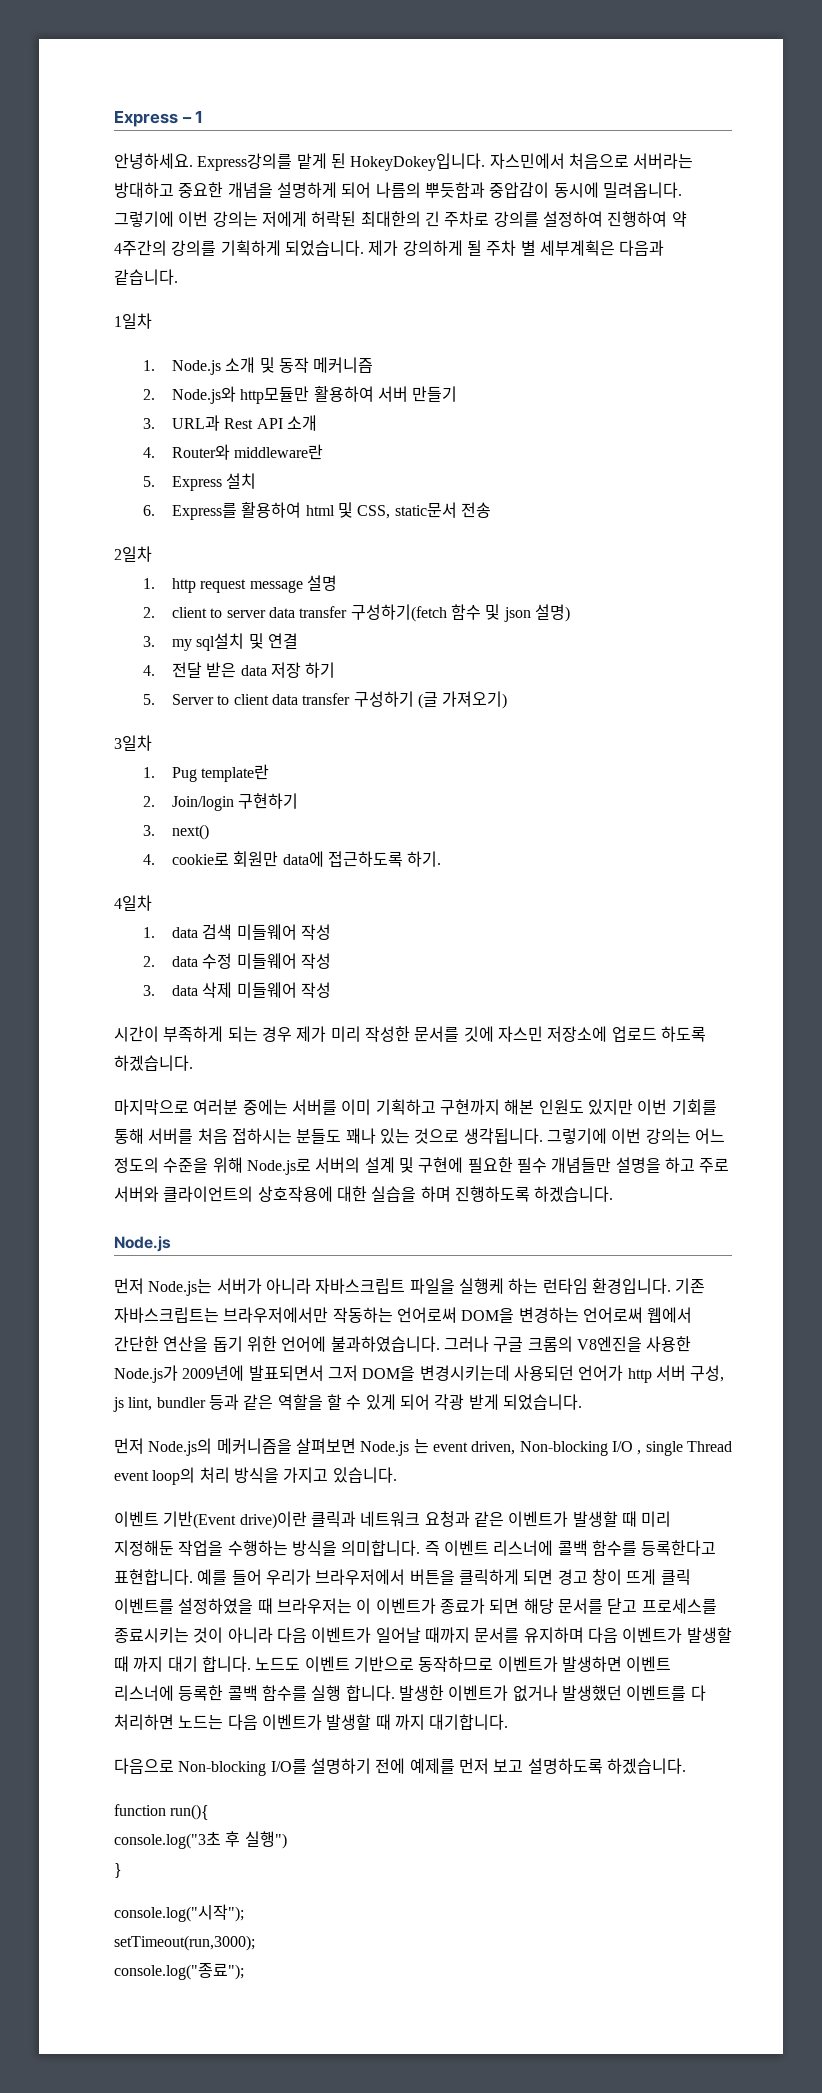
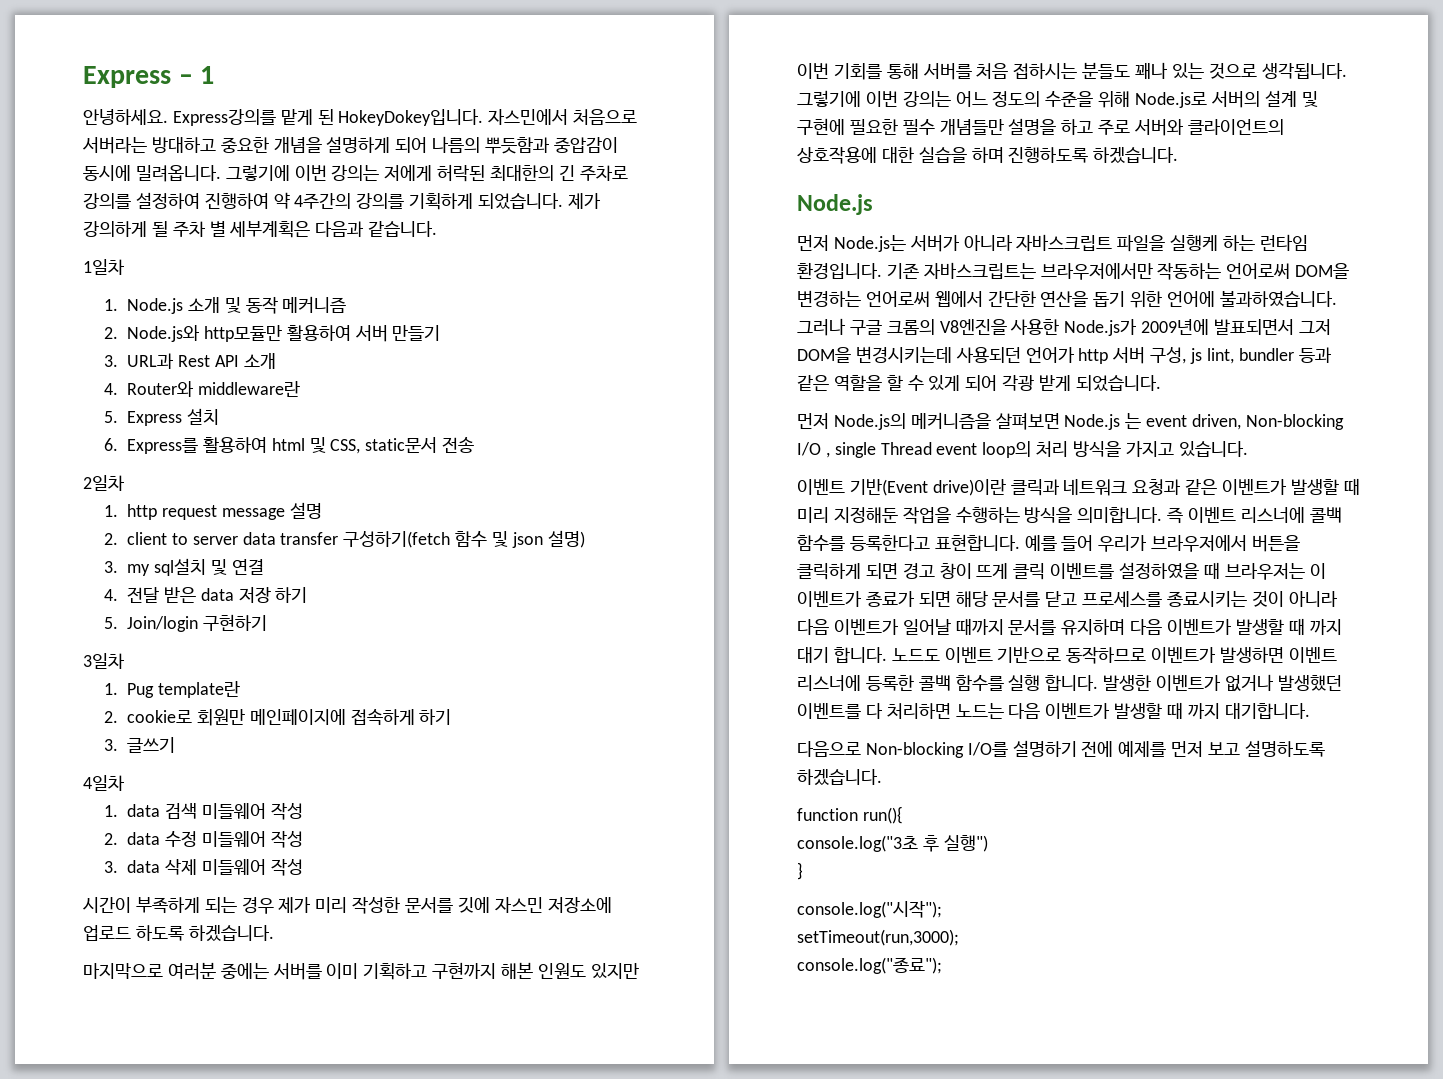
- 5. Server to client data transfer 구성하기 (글 가져오기)
+ 5. Join/login 구현하기
- 2. Join/login 구현하기
- 3. next()
- 4. cookie로 회원만 data에 접근하도록 하기.
+ 2. cookie로 회원만 메인페이지에 접속하게 하기
+ 3. 글쓰기

